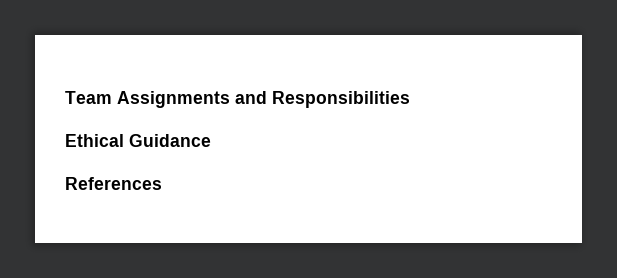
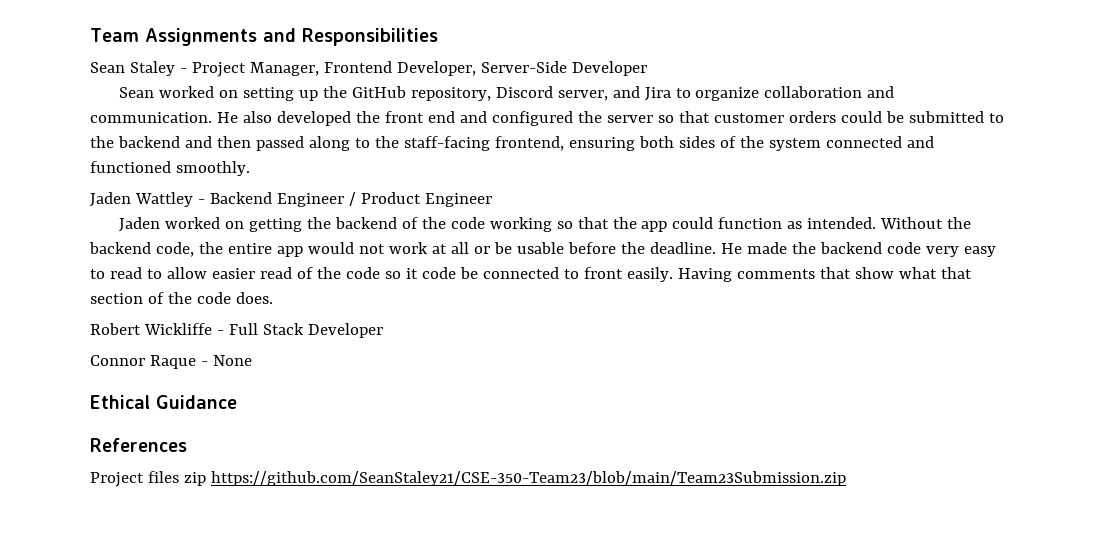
+ Sean Staley - Project Manager, Frontend Developer, Server-Side Developer
+ Sean worked on setting up the GitHub repository, Discord server, and Jira to organize collaboration and communication. He also developed the front end and configured the server so that customer orders could be submitted to the backend and then passed along to the staff-facing frontend, ensuring both sides of the system connected and functioned smoothly.
+ Jaden Wattley - Backend Engineer / Product Engineer
+ Jaden worked on getting the backend of the code working so that the app could function as intended. Without the backend code, the entire app would not work at all or be usable before the deadline. He made the backend code very easy to read to allow easier read of the code so it code be connected to front easily. Having comments that show what that section of the code does.
+ Robert Wickliffe - Full Stack Developer
+ Connor Raque - None
+ Project files zip https://github.com/SeanStaley21/CSE-350-Team23/blob/main/Team23Submission.zip

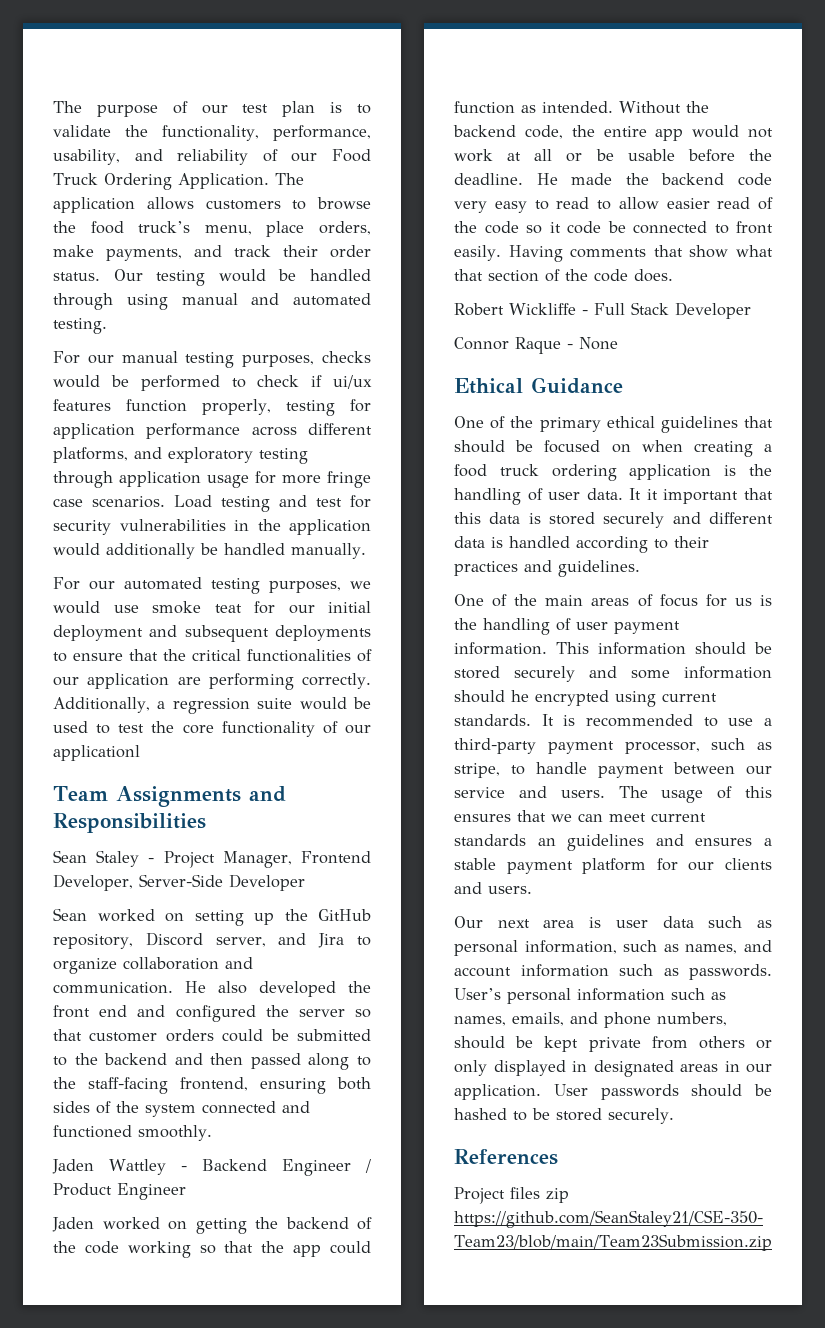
+ The purpose of our test plan is to validate the functionality, performance, usability, and reliability of our Food Truck Ordering Application. The application allows customers to browse the food truck’s menu, place orders, make payments, and track their order status. Our testing would be handled through using manual and automated testing.
+ For our manual testing purposes, checks would be performed to check if ui/ux features function properly, testing for application performance across different platforms, and exploratory testing through application usage for more fringe case scenarios. Load testing and test for security vulnerabilities in the application would additionally be handled manually.
+ For our automated testing purposes, we would use smoke teat for our initial deployment and subsequent deployments to ensure that the critical functionalities of our application are performing correctly. Additionally, a regression suite would be used to test the core functionality of our applicationl
+ One of the primary ethical guidelines that should be focused on when creating a food truck ordering application is the handling of user data. It it important that this data is stored securely and different data is handled according to their practices and guidelines.
+ One of the main areas of focus for us is the handling of user payment information. This information should be stored securely and some information should he encrypted using current standards. It is recommended to use a third-party payment processor, such as stripe, to handle payment between our service and users. The usage of this ensures that we can meet current standards an guidelines and ensures a stable payment platform for our clients and users.
+ Our next area is user data such as personal information, such as names, and account information such as passwords. User’s personal information such as names, emails, and phone numbers, should be kept private from others or only displayed in designated areas in our application. User passwords should be hashed to be stored securely.

